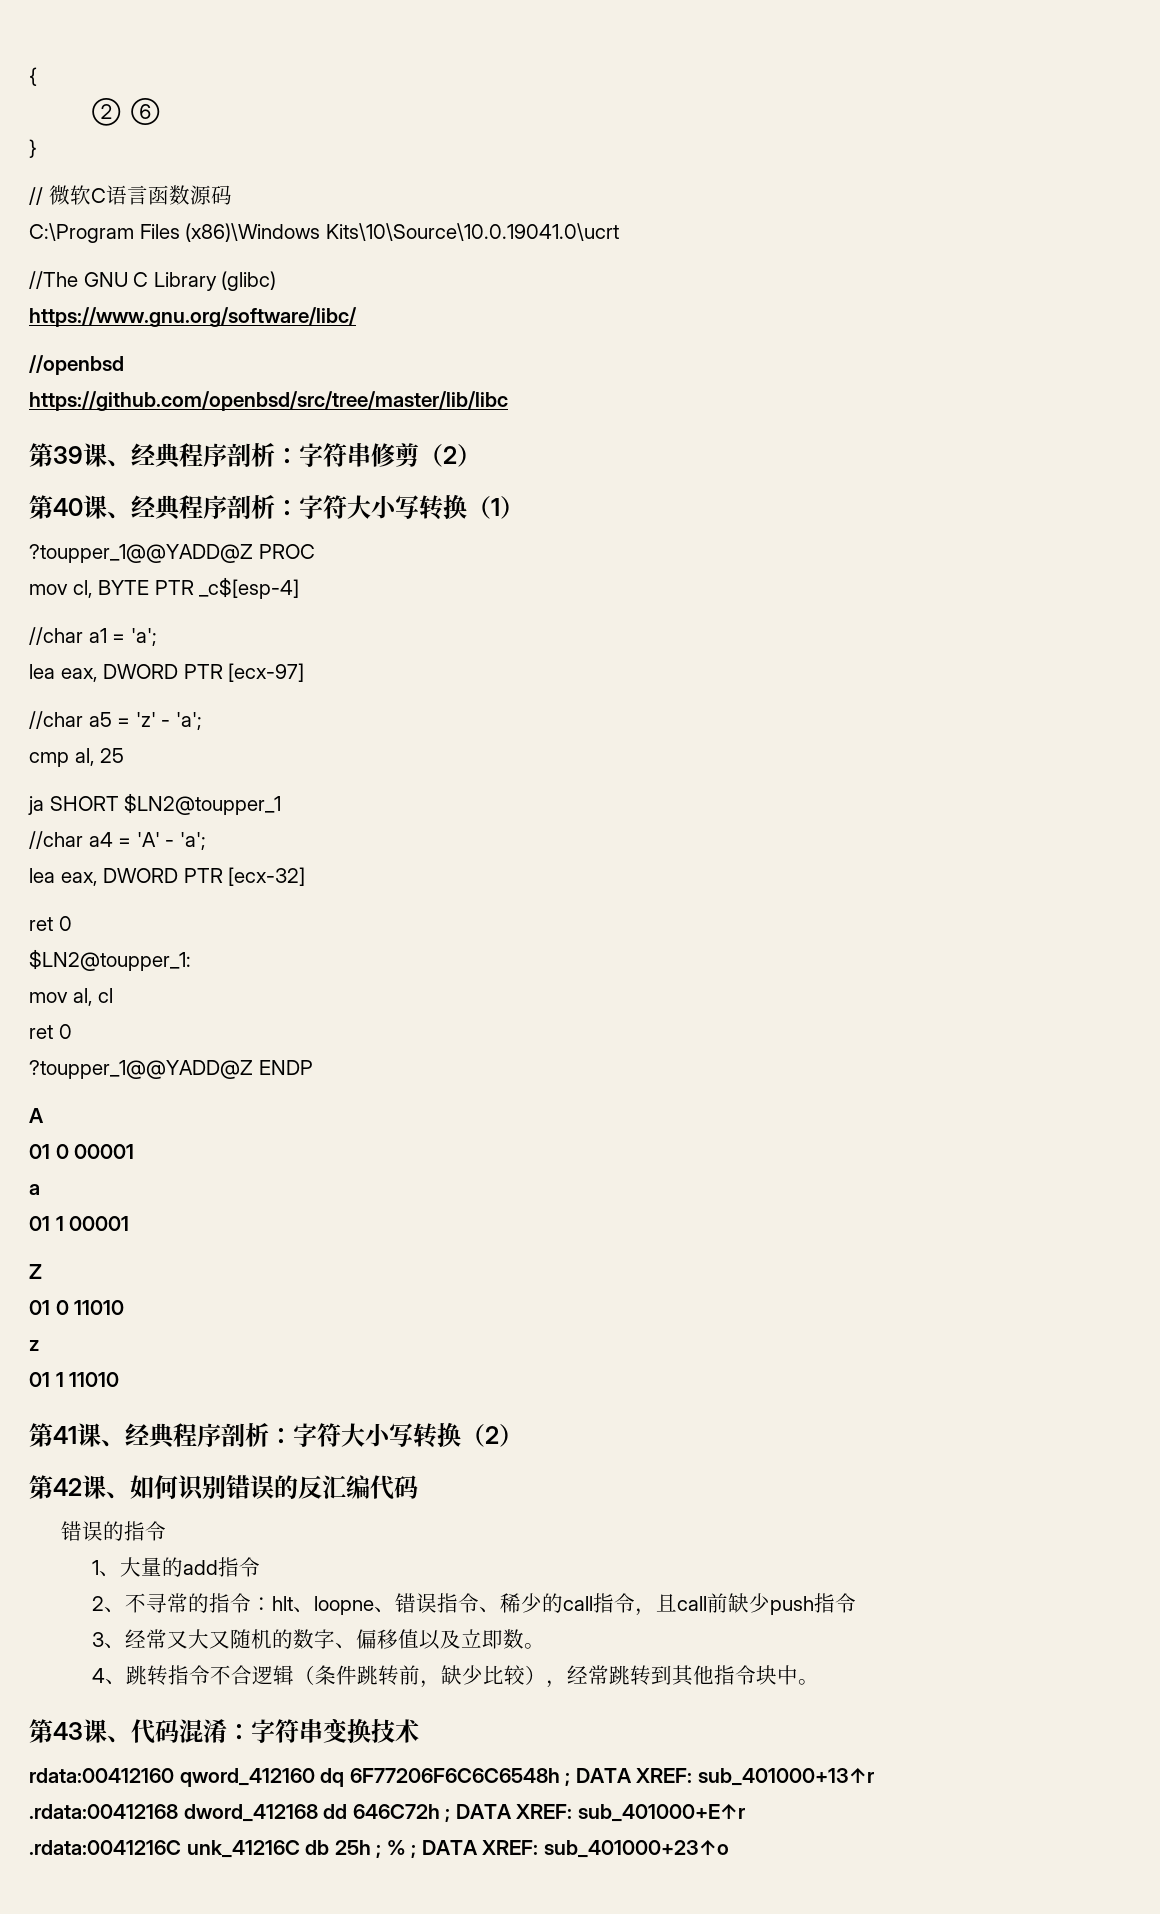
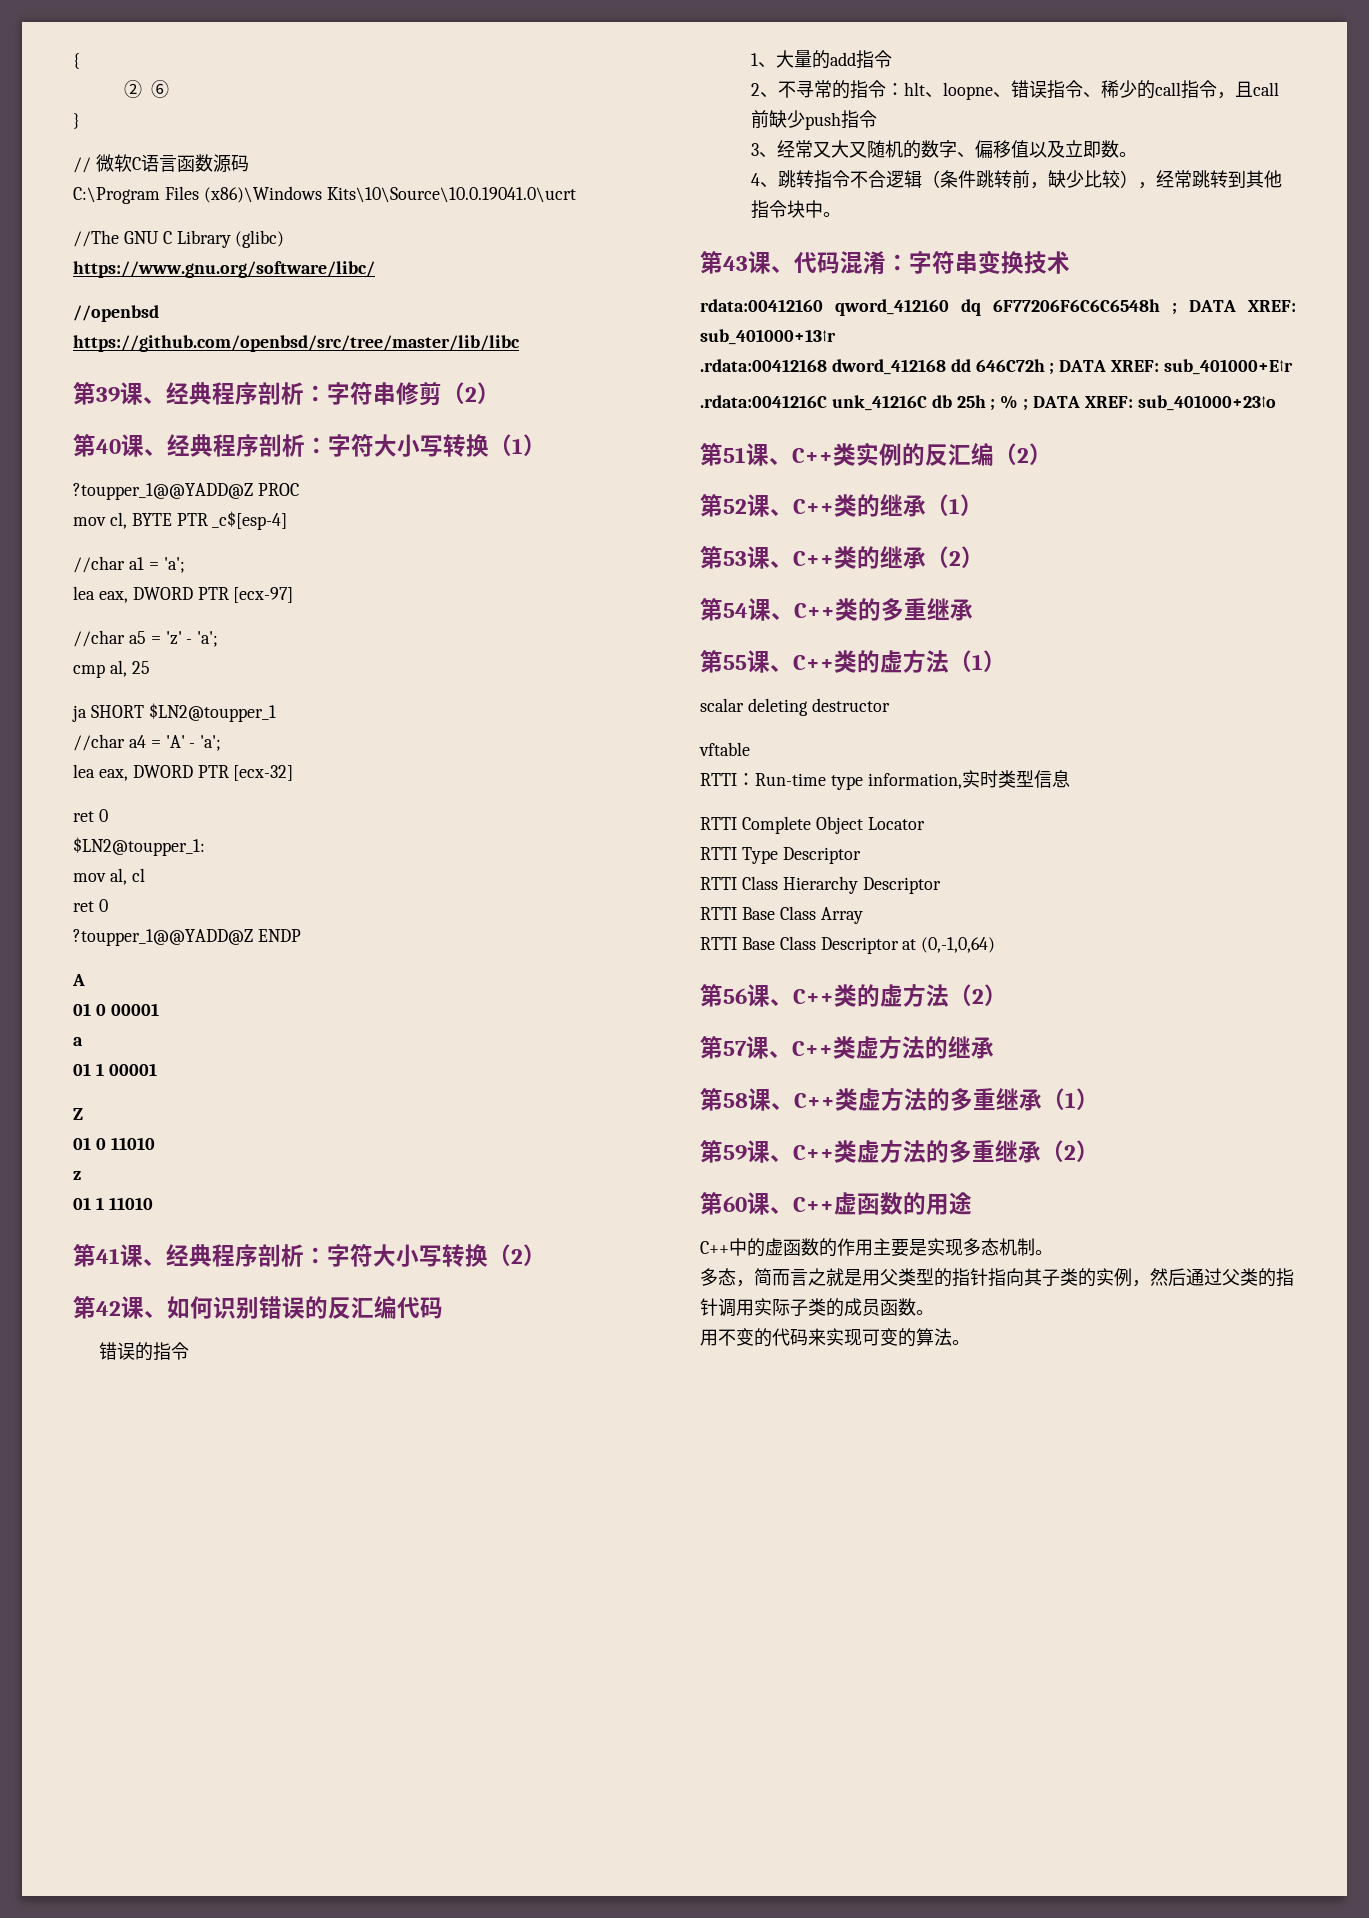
+ 第51课、C++类实例的反汇编（2）
+ 第52课、C++类的继承（1）
+ 第53课、C++类的继承（2）
+ 第54课、C++类的多重继承
+ 第55课、C++类的虚方法（1）
+ scalar deleting destructor
+ vftable
+ RTTI：Run-time type information,实时类型信息
+ RTTI Complete Object Locator
+ RTTI Type Descriptor
+ RTTI Class Hierarchy Descriptor
+ RTTI Base Class Array
+ RTTI Base Class Descriptor at (0,-1,0,64)
+ 第56课、C++类的虚方法（2）
+ 第57课、C++类虚方法的继承
+ 第58课、C++类虚方法的多重继承（1）
+ 第59课、C++类虚方法的多重继承（2）
+ 第60课、C++虚函数的用途
+ C++中的虚函数的作用主要是实现多态机制。
+ 多态，简而言之就是用父类型的指针指向其子类的实例，然后通过父类的指针调用实际子类的成员函数。
+ 用不变的代码来实现可变的算法。

